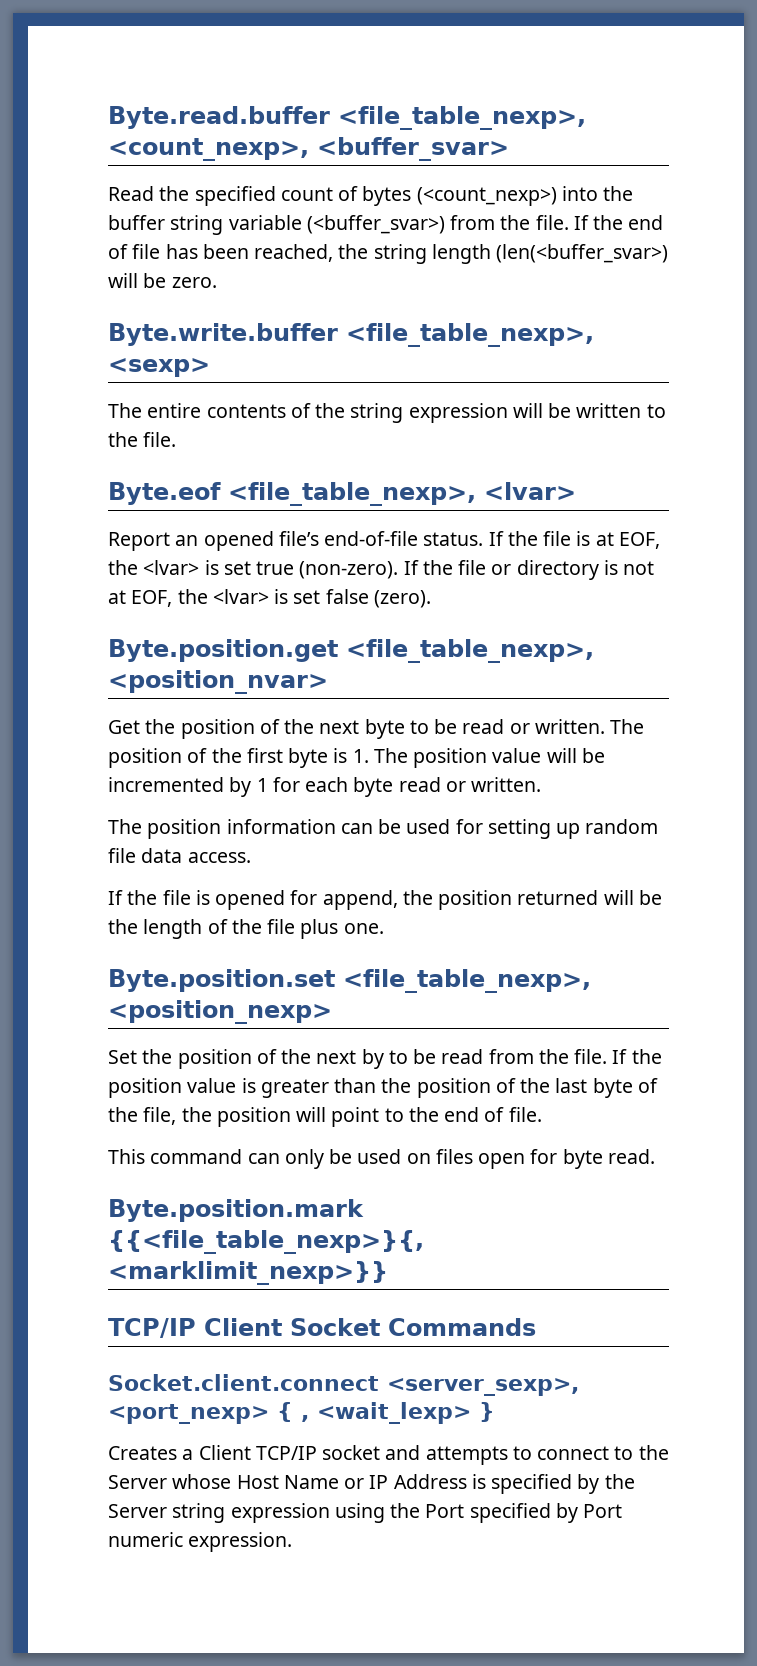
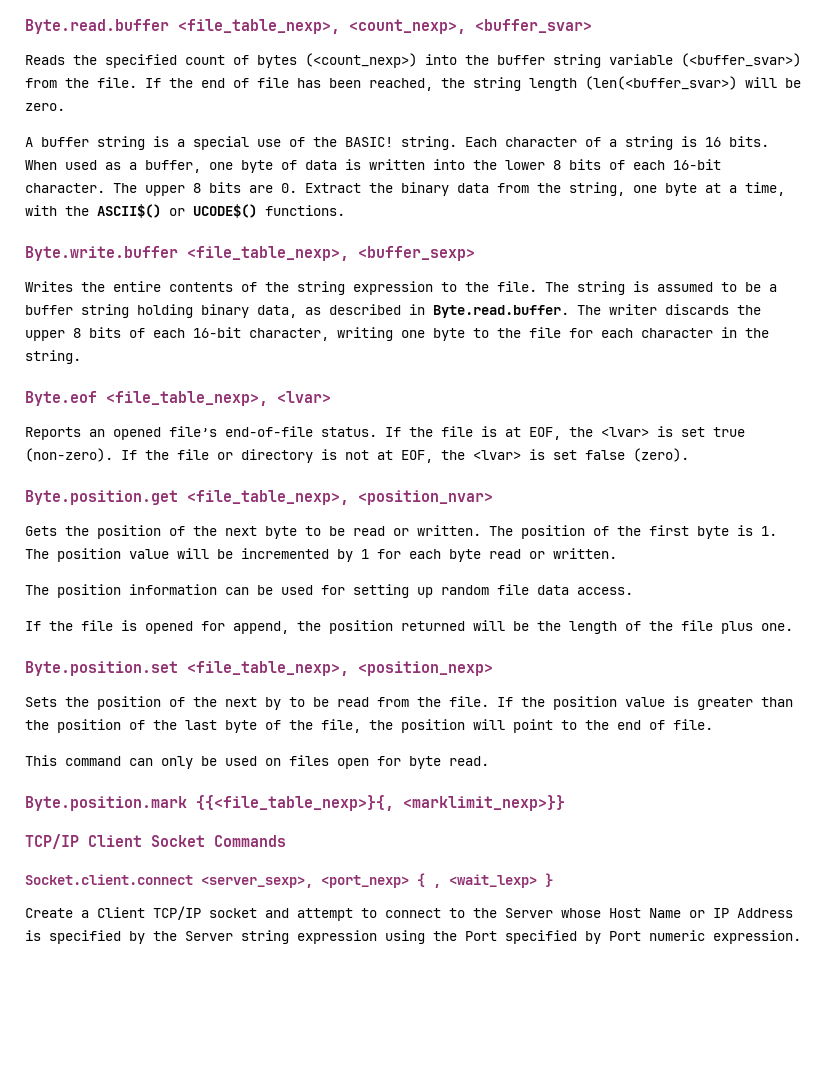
- Read the specified count of bytes (<count_nexp>) into the buffer string variable (<buffer_svar>) from the file.
+ Reads the specified count of bytes (<count_nexp>) into the buffer string variable (<buffer_svar>) from the file.
+ A buffer string is a special use of the BASIC! string. Each character of a string is 16 bits. When used as a buffer, one byte of data is written into the lower 8 bits of each 16-bit character. The upper 8 bits are 0. Extract the binary data from the string, one byte at a time, with the ASCII$() or UCODE$() functions.
- Byte.write.buffer <file_table_nexp>, <sexp>
- The entire contents of the string expression will be written to the file.
+ Byte.write.buffer <file_table_nexp>, <buffer_sexp>
+ Writes the entire contents of the string expression to the file. The string is assumed to be a buffer string holding binary data, as described in Byte.read.buffer. The writer discards the upper 8 bits of each 16-bit character, writing one byte to the file for each character in the string.
- Report an opened file’s end-of-file status.
+ Reports an opened file’s end-of-file status.
- Get the position of the next byte to be read or written.
+ Gets the position of the next byte to be read or written.
- Set the position of the next by to be read from the file.
+ Sets the position of the next by to be read from the file.
- Creates a Client TCP/IP socket and attempts to connect to the Server whose Host Name or IP Address is specified by the Server string expression using the Port specified by Port numeric expression.
+ Create a Client TCP/IP socket and attempt to connect to the Server whose Host Name or IP Address is specified by the Server string expression using the Port specified by Port numeric expression.

